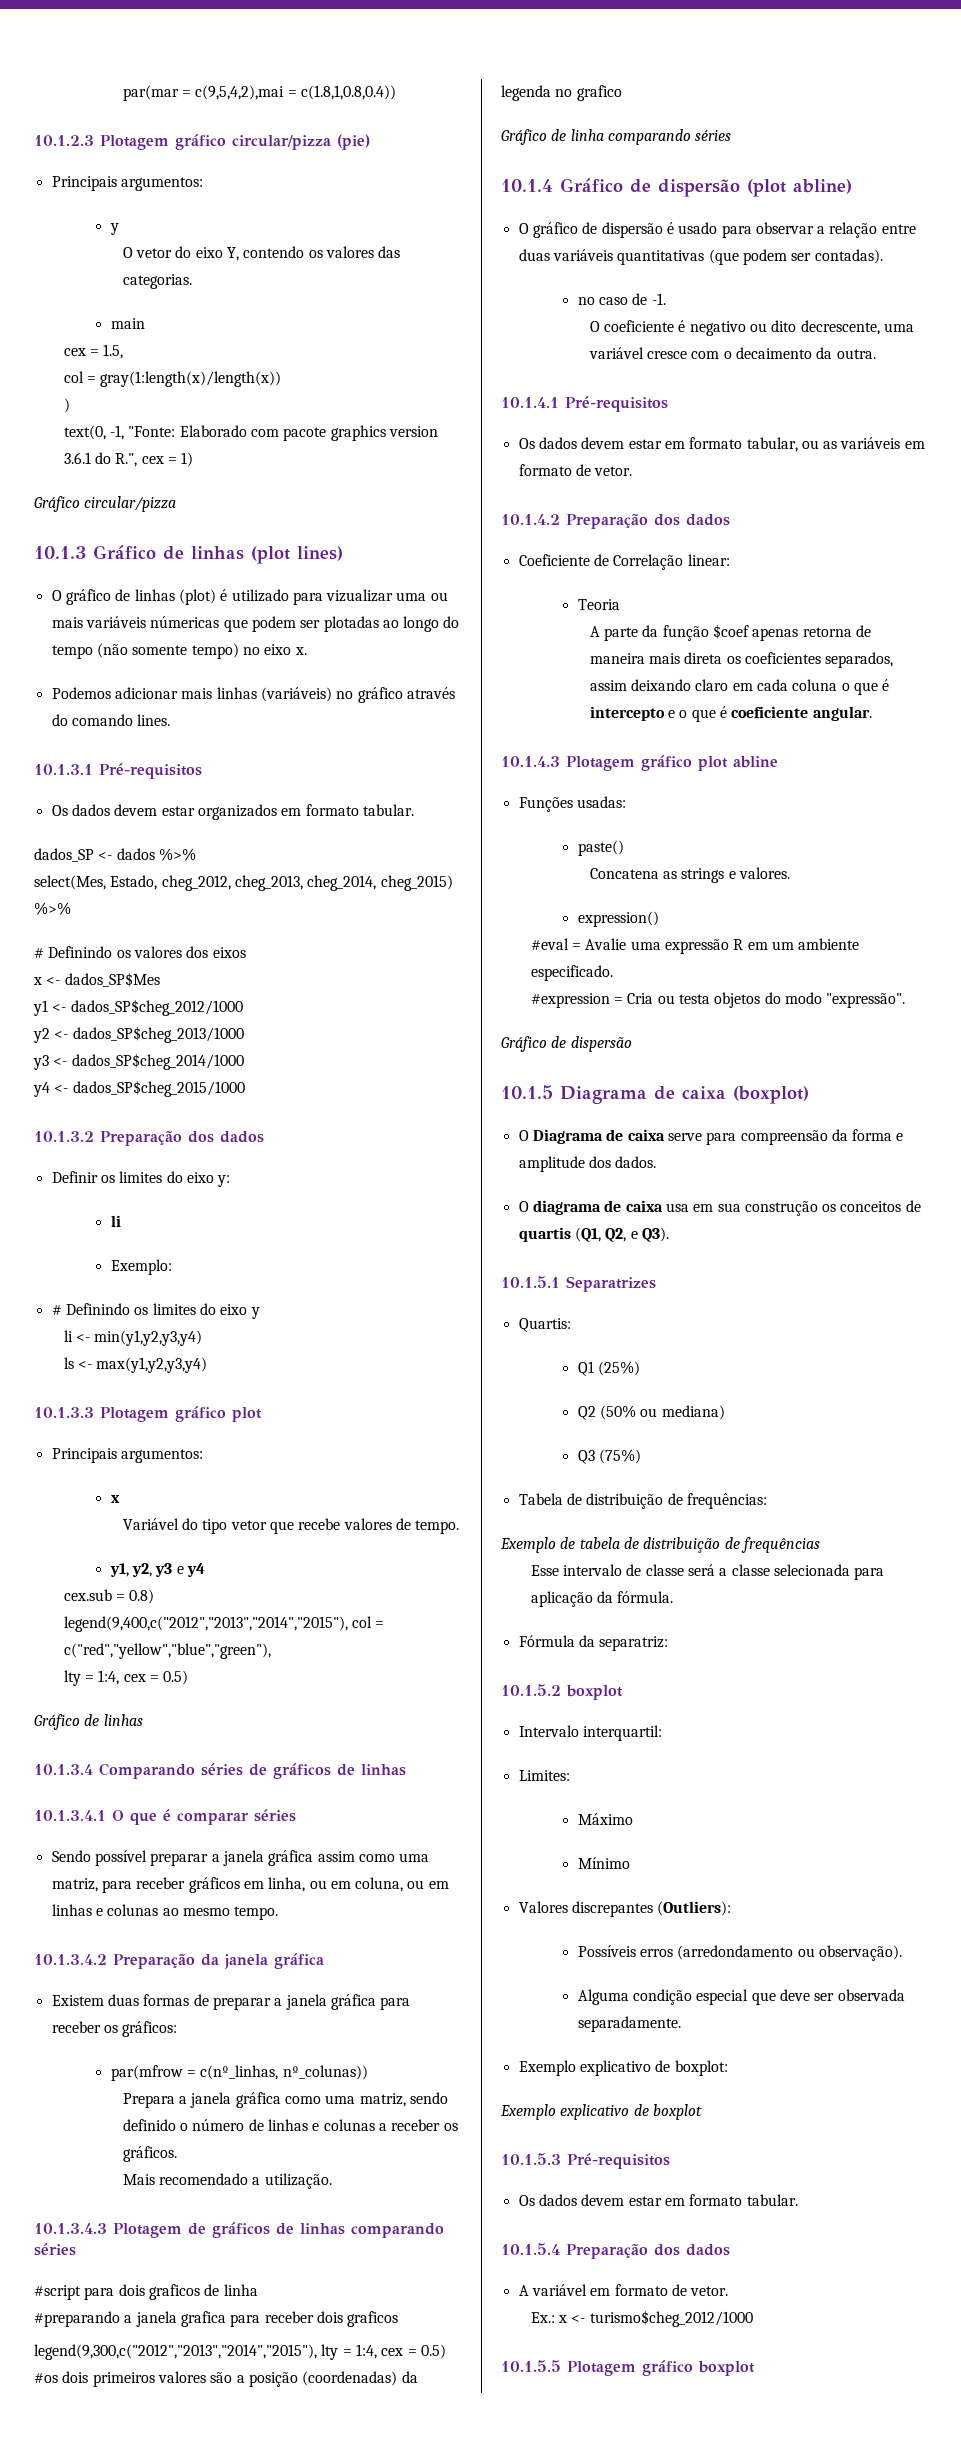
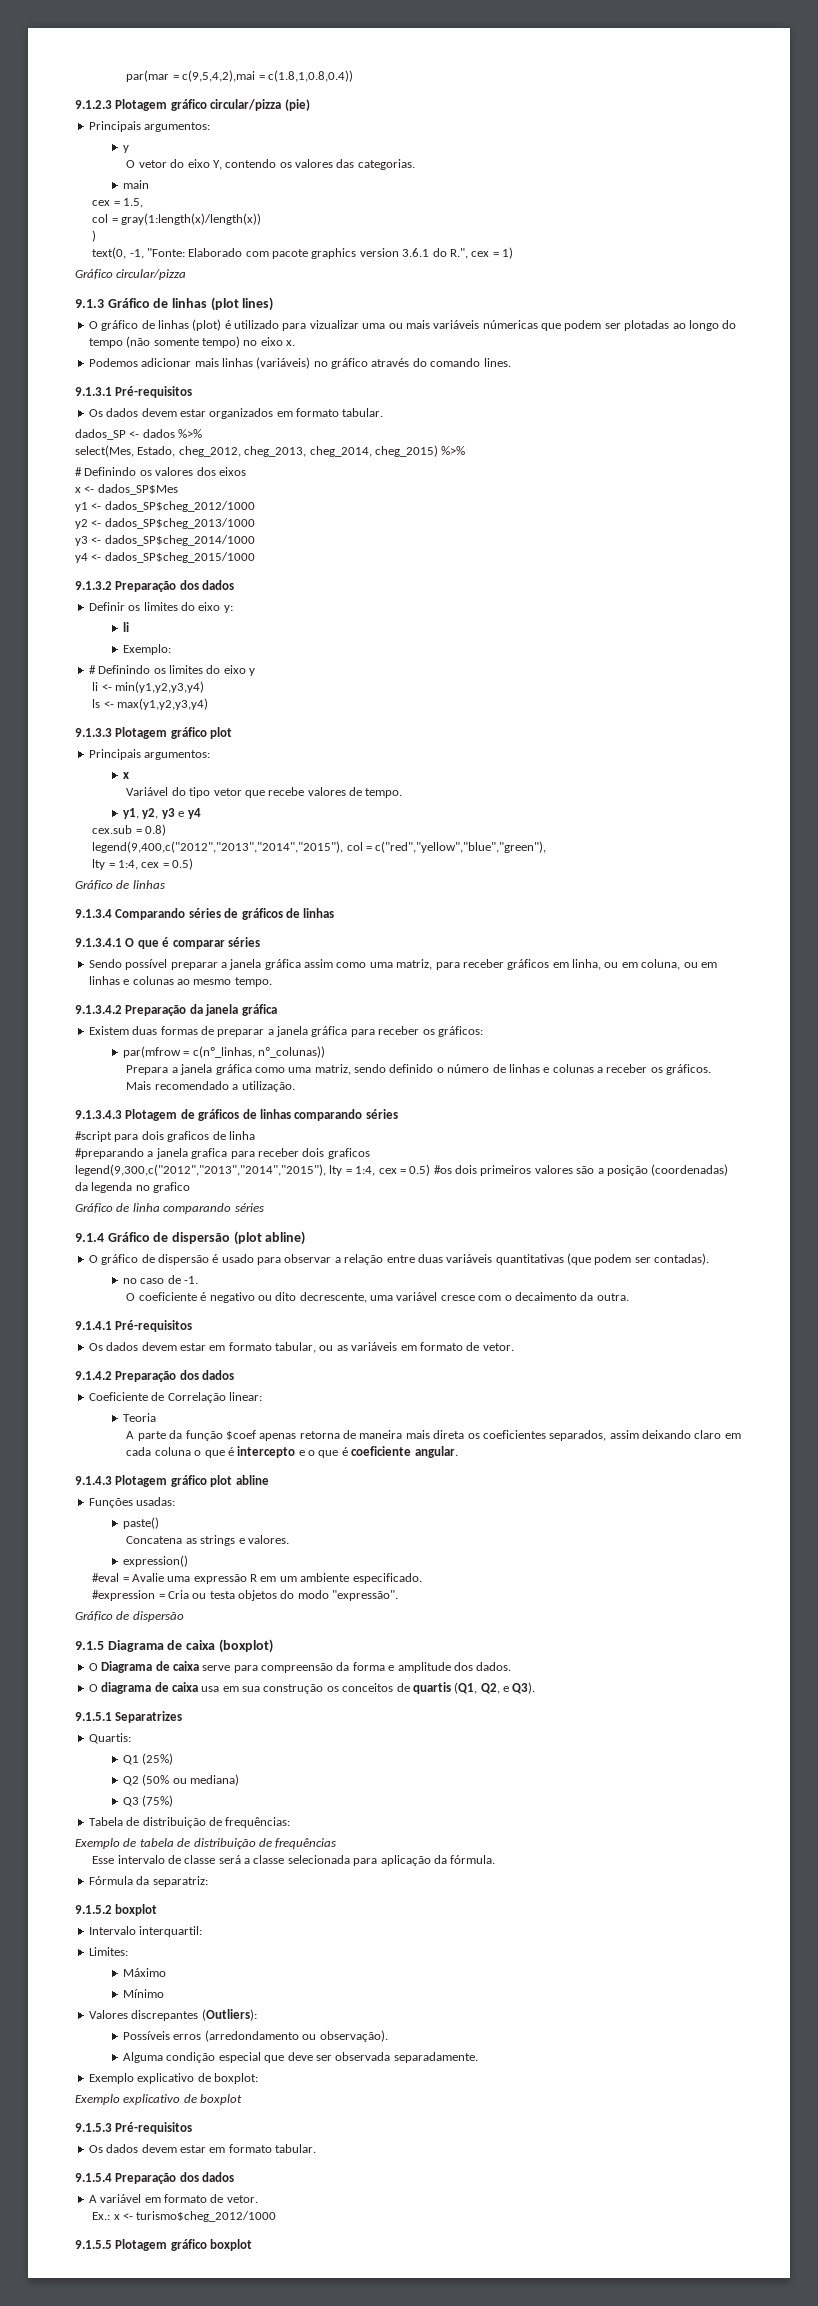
- 10.1.2.3 Plotagem gráfico circular/pizza (pie)
+ 9.1.2.3 Plotagem gráfico circular/pizza (pie)
- 10.1.3 Gráfico de linhas (plot lines)
+ 9.1.3 Gráfico de linhas (plot lines)
- 10.1.3.1 Pré-requisitos
+ 9.1.3.1 Pré-requisitos
- 10.1.3.2 Preparação dos dados
+ 9.1.3.2 Preparação dos dados
- 10.1.3.3 Plotagem gráfico plot
+ 9.1.3.3 Plotagem gráfico plot
- 10.1.3.4 Comparando séries de gráficos de linhas
+ 9.1.3.4 Comparando séries de gráficos de linhas
- 10.1.3.4.1 O que é comparar séries
+ 9.1.3.4.1 O que é comparar séries
- 10.1.3.4.2 Preparação da janela gráfica
+ 9.1.3.4.2 Preparação da janela gráfica
- 10.1.3.4.3 Plotagem de gráficos de linhas comparando séries
+ 9.1.3.4.3 Plotagem de gráficos de linhas comparando séries
- 10.1.4 Gráfico de dispersão (plot abline)
+ 9.1.4 Gráfico de dispersão (plot abline)
- 10.1.4.1 Pré-requisitos
+ 9.1.4.1 Pré-requisitos
- 10.1.4.2 Preparação dos dados
+ 9.1.4.2 Preparação dos dados
- 10.1.4.3 Plotagem gráfico plot abline
+ 9.1.4.3 Plotagem gráfico plot abline
- 10.1.5 Diagrama de caixa (boxplot)
+ 9.1.5 Diagrama de caixa (boxplot)
- 10.1.5.1 Separatrizes
+ 9.1.5.1 Separatrizes
- 10.1.5.2 boxplot
+ 9.1.5.2 boxplot
- 10.1.5.3 Pré-requisitos
+ 9.1.5.3 Pré-requisitos
- 10.1.5.4 Preparação dos dados
+ 9.1.5.4 Preparação dos dados
- 10.1.5.5 Plotagem gráfico boxplot
+ 9.1.5.5 Plotagem gráfico boxplot

